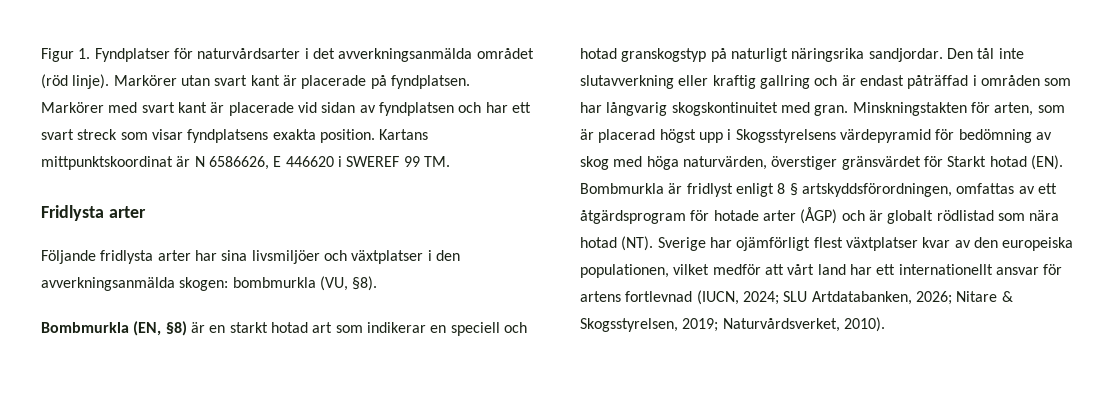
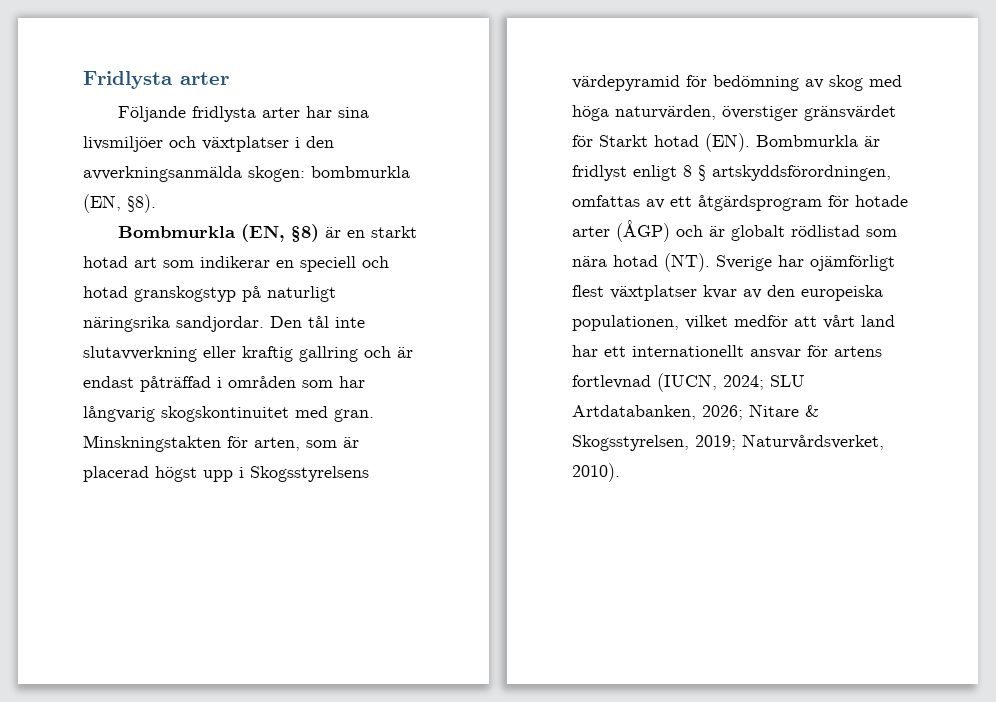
- Figur 1. Fyndplatser för naturvårdsarter i det avverkningsanmälda området (röd linje). Markörer utan svart kant är placerade på fyndplatsen. Markörer med svart kant är placerade vid sidan av fyndplatsen och har ett svart streck som visar fyndplatsens exakta position. Kartans mittpunktskoordinat är N 6586626, E 446620 i SWEREF 99 TM.
- Följande fridlysta arter har sina livsmiljöer och växtplatser i den avverkningsanmälda skogen: bombmurkla (VU, §8).
+ Följande fridlysta arter har sina livsmiljöer och växtplatser i den avverkningsanmälda skogen: bombmurkla (EN, §8).

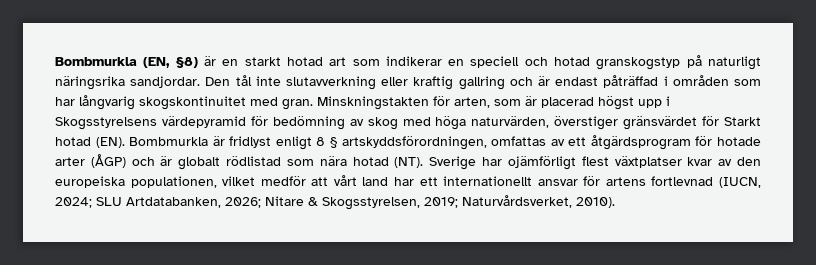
- Fridlysta arter
- Följande fridlysta arter har sina livsmiljöer och växtplatser i den avverkningsanmälda skogen: bombmurkla (EN, §8).

